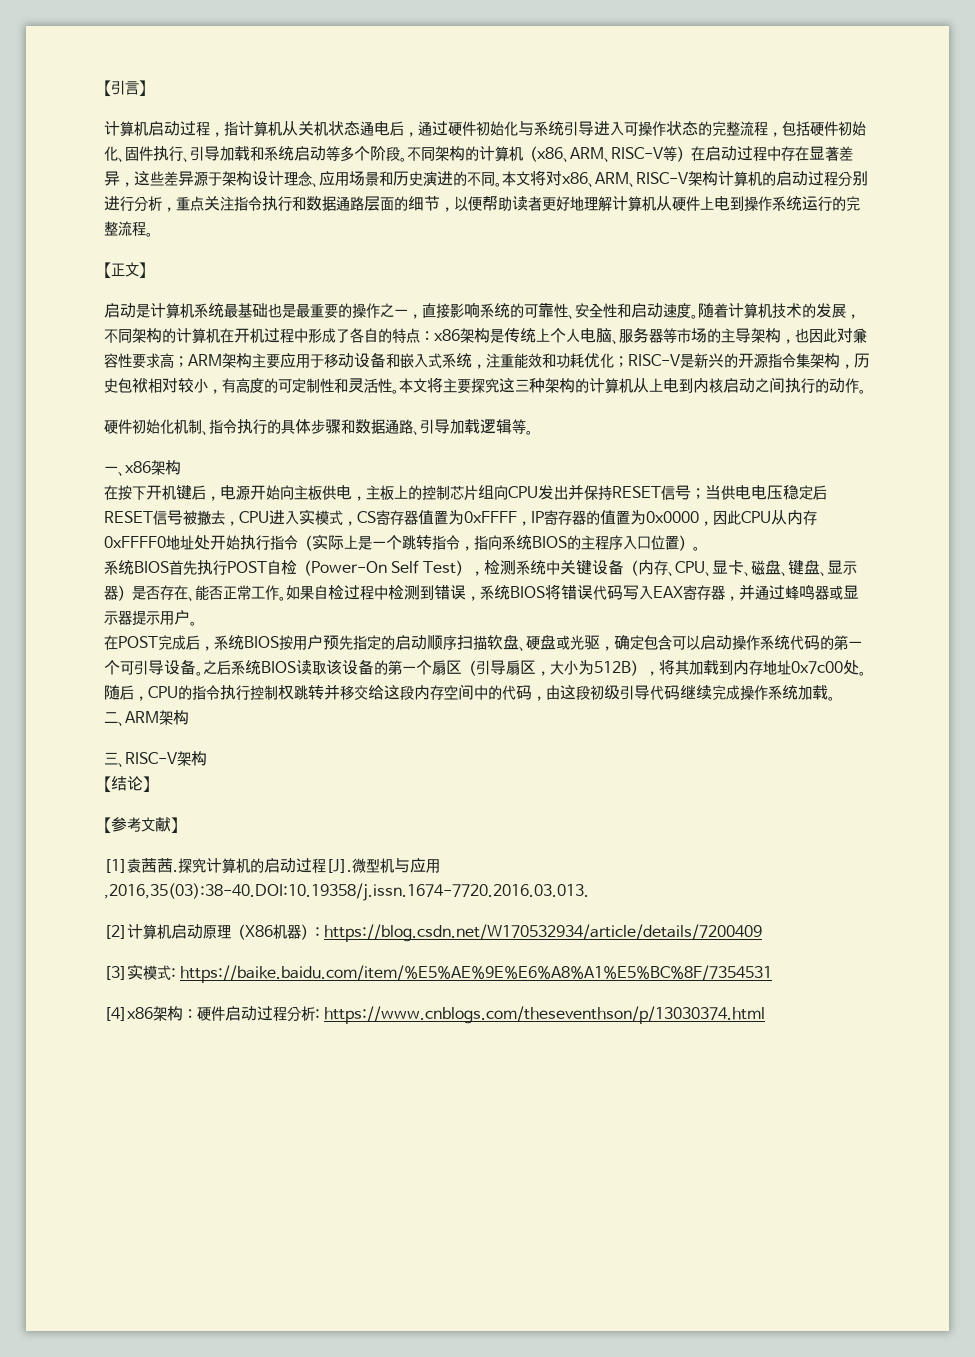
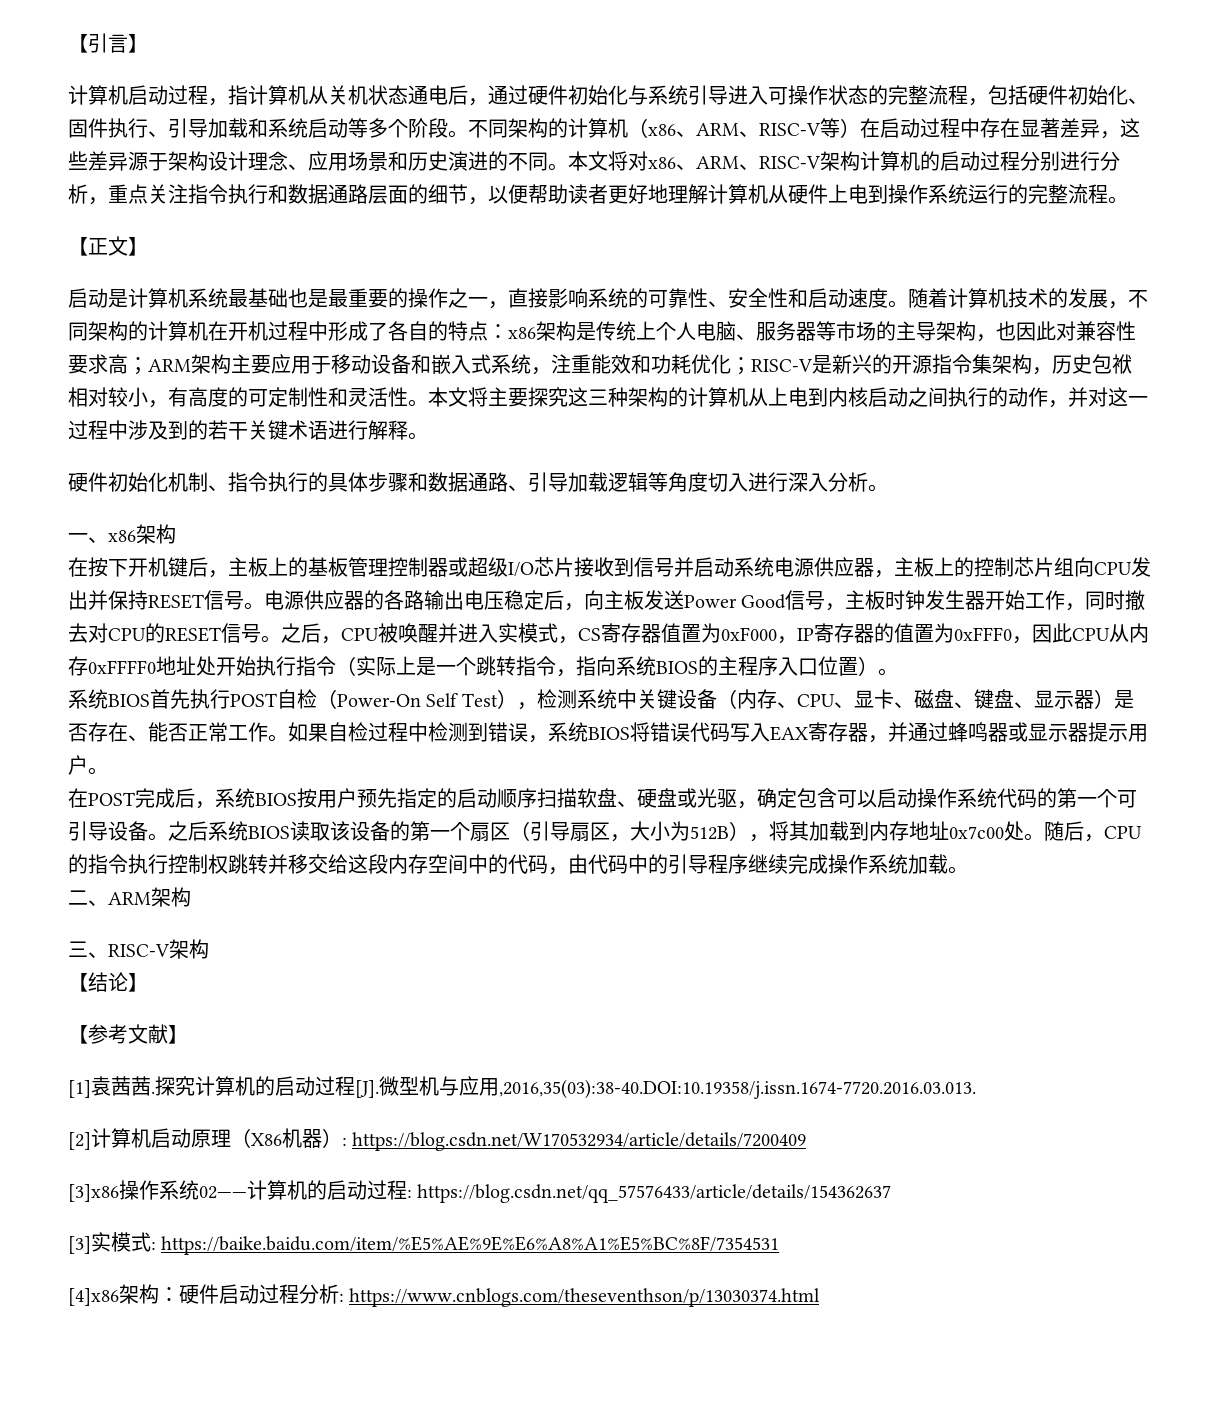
- 本文将主要探究这三种架构的计算机从上电到内核启动之间执行的动作。
+ 本文将主要探究这三种架构的计算机从上电到内核启动之间执行的动作，并对这一过程中涉及到的若干关键术语进行解释。
- 硬件初始化机制、指令执行的具体步骤和数据通路、引导加载逻辑等。
+ 硬件初始化机制、指令执行的具体步骤和数据通路、引导加载逻辑等角度切入进行深入分析。
- 在按下开机键后，电源开始向主板供电，主板上的控制芯片组向CPU发出并保持RESET信号；当供电电压稳定后RESET信号被撤去，CPU进入实模式，CS寄存器值置为0xFFFF，IP寄存器的值置为0x0000，因此CPU从内存0xFFFF0地址处开始执行指令（实际上是一个跳转指令，指向系统BIOS的主程序入口位置）。
+ 在按下开机键后，主板上的基板管理控制器或超级I/O芯片接收到信号并启动系统电源供应器，主板上的控制芯片组向CPU发出并保持RESET信号。电源供应器的各路输出电压稳定后，向主板发送Power Good信号，主板时钟发生器开始工作，同时撤去对CPU的RESET信号。之后，CPU被唤醒并进入实模式，CS寄存器值置为0xF000，IP寄存器的值置为0xFFF0，因此CPU从内存0xFFFF0地址处开始执行指令（实际上是一个跳转指令，指向系统BIOS的主程序入口位置）。
- 随后，CPU的指令执行控制权跳转并移交给这段内存空间中的代码，由这段初级引导代码继续完成操作系统加载。
+ 随后，CPU的指令执行控制权跳转并移交给这段内存空间中的代码，由代码中的引导程序继续完成操作系统加载。
+ [3]x86操作系统02——计算机的启动过程: https://blog.csdn.net/qq_57576433/article/details/154362637

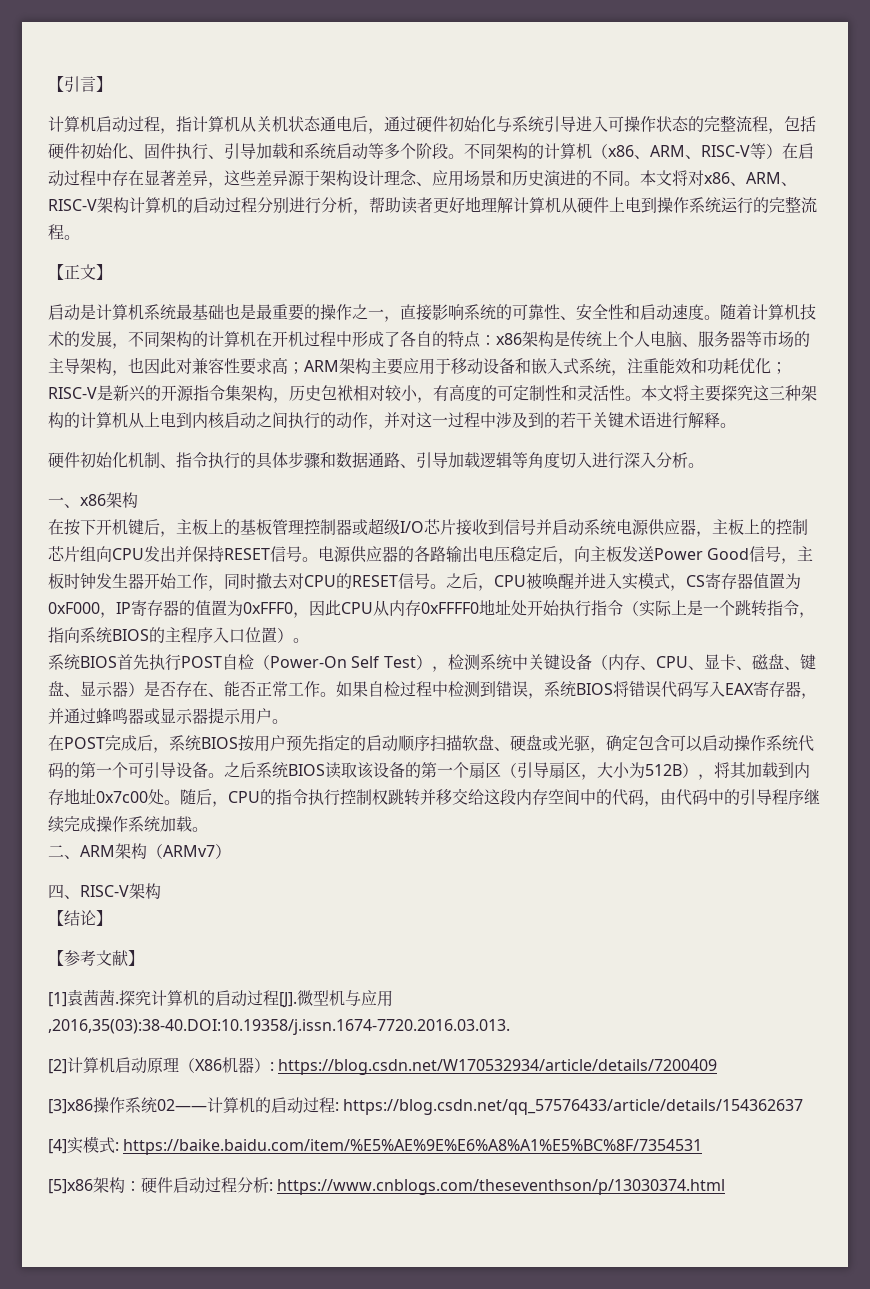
- 本文将对x86、ARM、RISC-V架构计算机的启动过程分别进行分析，重点关注指令执行和数据通路层面的细节，以便帮助读者更好地理解计算机从硬件上电到操作系统运行的完整流程。
+ 本文将对x86、ARM、RISC-V架构计算机的启动过程分别进行分析，帮助读者更好地理解计算机从硬件上电到操作系统运行的完整流程。
- 二、ARM架构
- 三、RISC-V架构
+ 二、ARM架构（ARMv7）
+ 四、RISC-V架构
- [3]实模式: https://baike.baidu.com/item/%E5%AE%9E%E6%A8%A1%E5%BC%8F/7354531
+ [4]实模式: https://baike.baidu.com/item/%E5%AE%9E%E6%A8%A1%E5%BC%8F/7354531
- [4]x86架构：硬件启动过程分析: https://www.cnblogs.com/theseventhson/p/13030374.html
+ [5]x86架构：硬件启动过程分析: https://www.cnblogs.com/theseventhson/p/13030374.html

